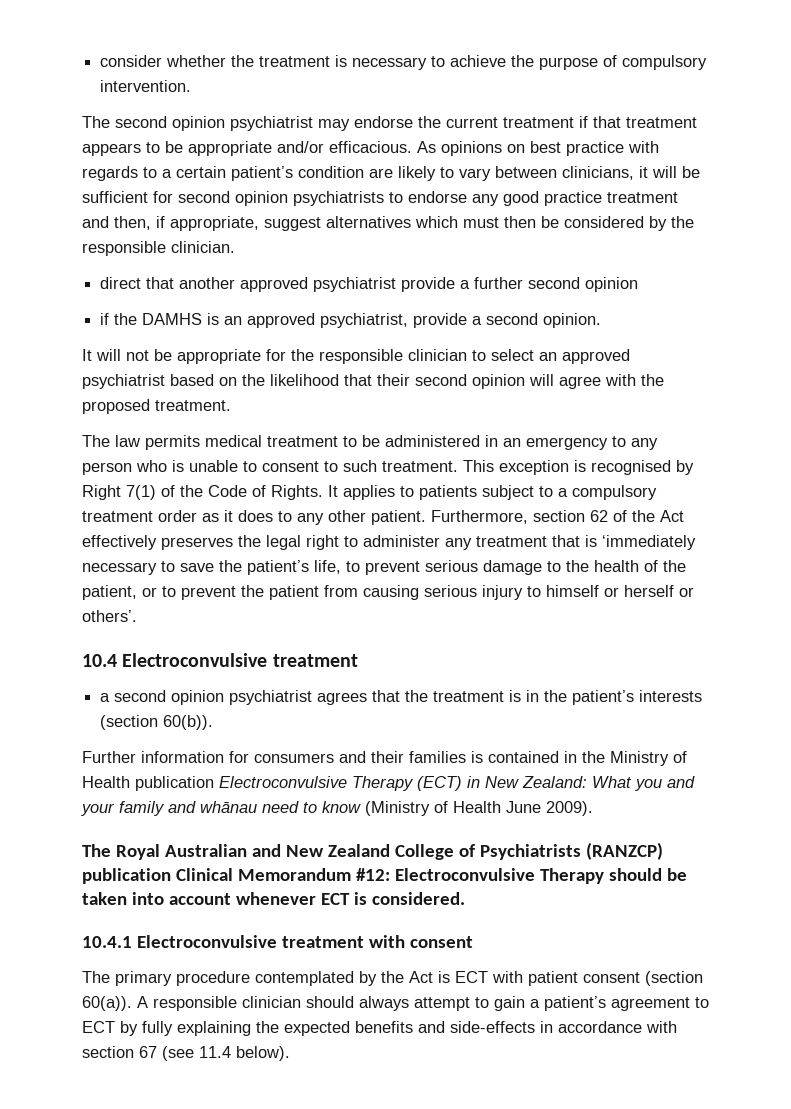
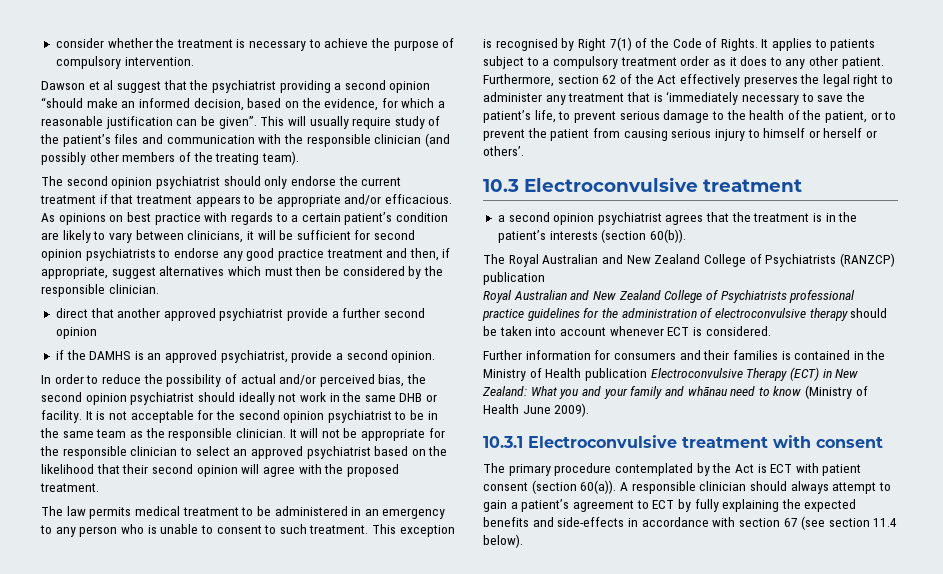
+ Dawson et al suggest that the psychiatrist providing a second opinion “should make an informed decision, based on the evidence, for which a reasonable justification can be given”. This will usually require study of the patient’s files and communication with the responsible clinician (and possibly other members of the treating team).
- The second opinion psychiatrist may endorse the current treatment if that treatment appears to be appropriate and/or efficacious.
+ The second opinion psychiatrist should only endorse the current treatment if that treatment appears to be appropriate and/or efficacious.
+ In order to reduce the possibility of actual and/or perceived bias, the second opinion psychiatrist should ideally not work in the same DHB or facility. It is not acceptable for the second opinion psychiatrist to be in the same team as the responsible clinician.
- 10.4 Electroconvulsive treatment
+ 10.3 Electroconvulsive treatment
+ The Royal Australian and New Zealand College of Psychiatrists (RANZCP) publication
+ Royal Australian and New Zealand College of Psychiatrists professional practice guidelines for the administration of electroconvulsive therapy should be taken into account whenever ECT is considered.
- The Royal Australian and New Zealand College of Psychiatrists (RANZCP) publication Clinical Memorandum #12: Electroconvulsive Therapy should be taken into account whenever ECT is considered.
- 10.4.1 Electroconvulsive treatment with consent
+ 10.3.1 Electroconvulsive treatment with consent
- A responsible clinician should always attempt to gain a patient’s agreement to ECT by fully explaining the expected benefits and side-effects in accordance with section 67 (see 11.4 below).
+ A responsible clinician should always attempt to gain a patient’s agreement to ECT by fully explaining the expected benefits and side-effects in accordance with section 67 (see section 11.4 below).

